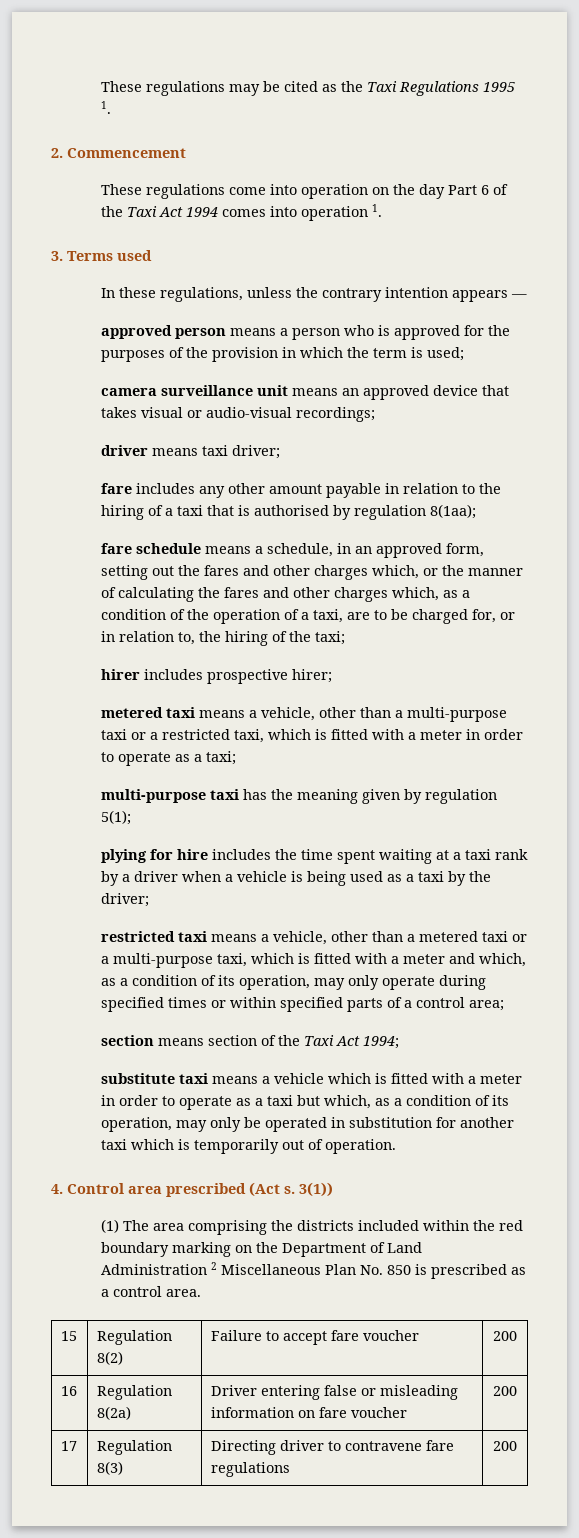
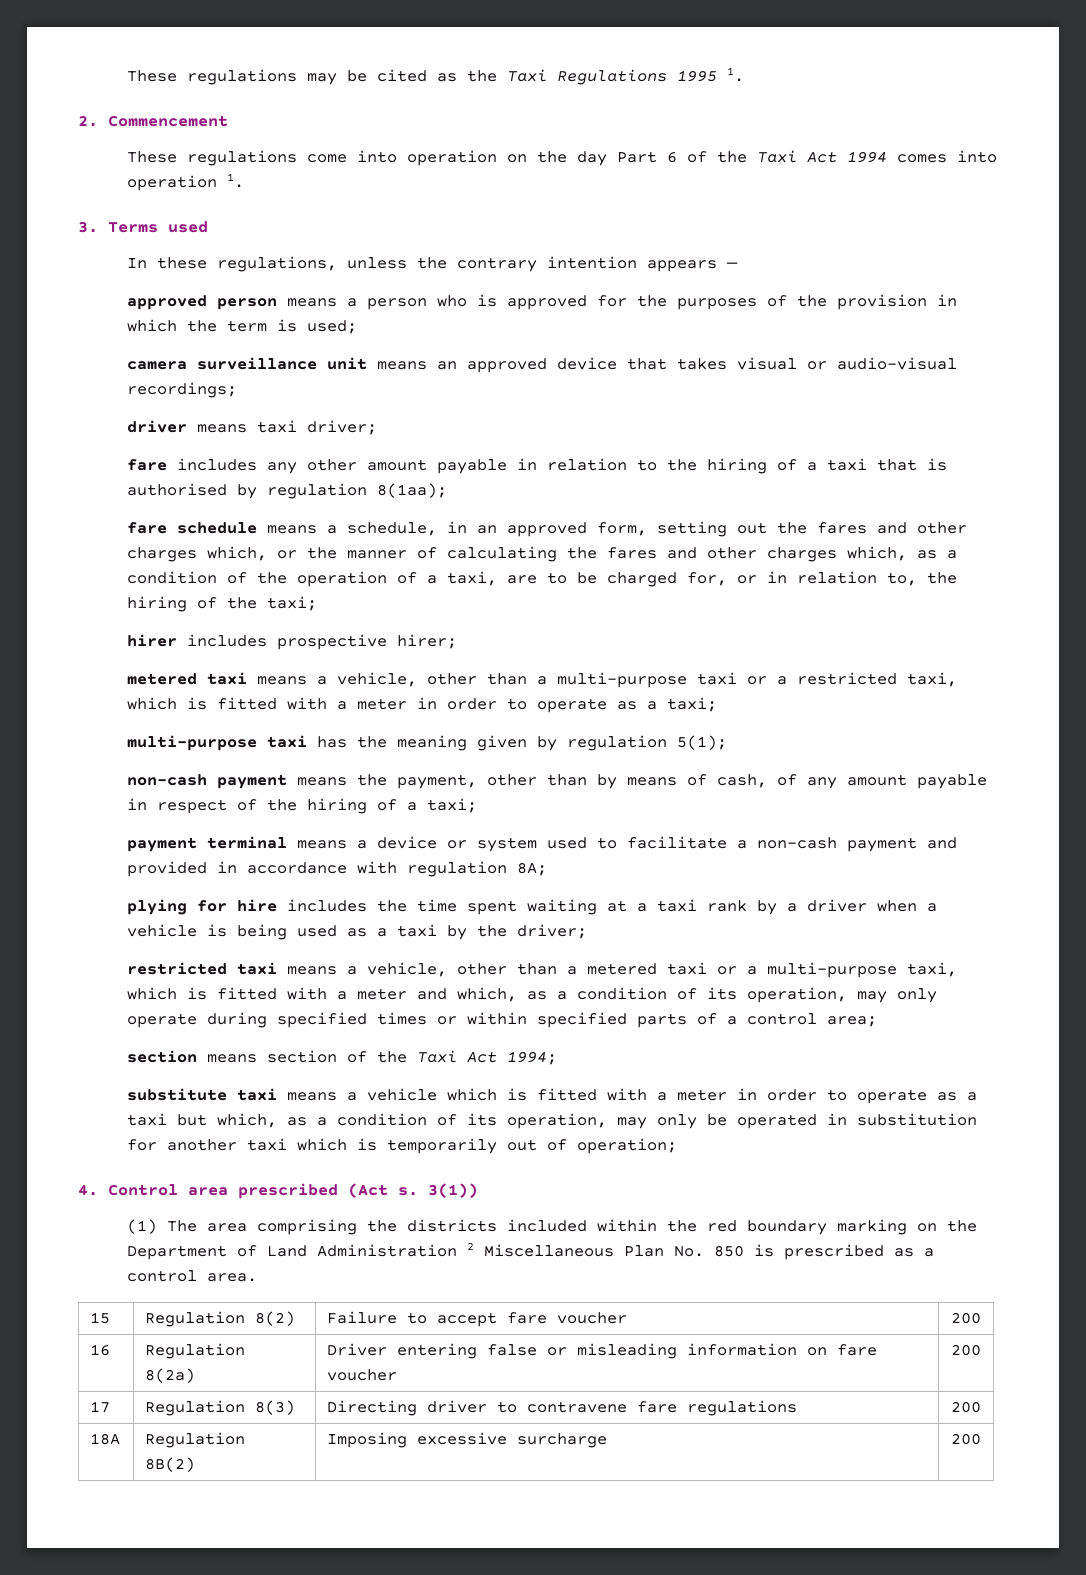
+ non-cash payment means the payment, other than by means of cash, of any amount payable in respect of the hiring of a taxi;
+ payment terminal means a device or system used to facilitate a non-cash payment and provided in accordance with regulation 8A;
- substitute taxi means a vehicle which is fitted with a meter in order to operate as a taxi but which, as a condition of its operation, may only be operated in substitution for another taxi which is temporarily out of operation.
+ substitute taxi means a vehicle which is fitted with a meter in order to operate as a taxi but which, as a condition of its operation, may only be operated in substitution for another taxi which is temporarily out of operation;
+ 18A | Regulation 8B(2) | Imposing excessive surcharge | 200

